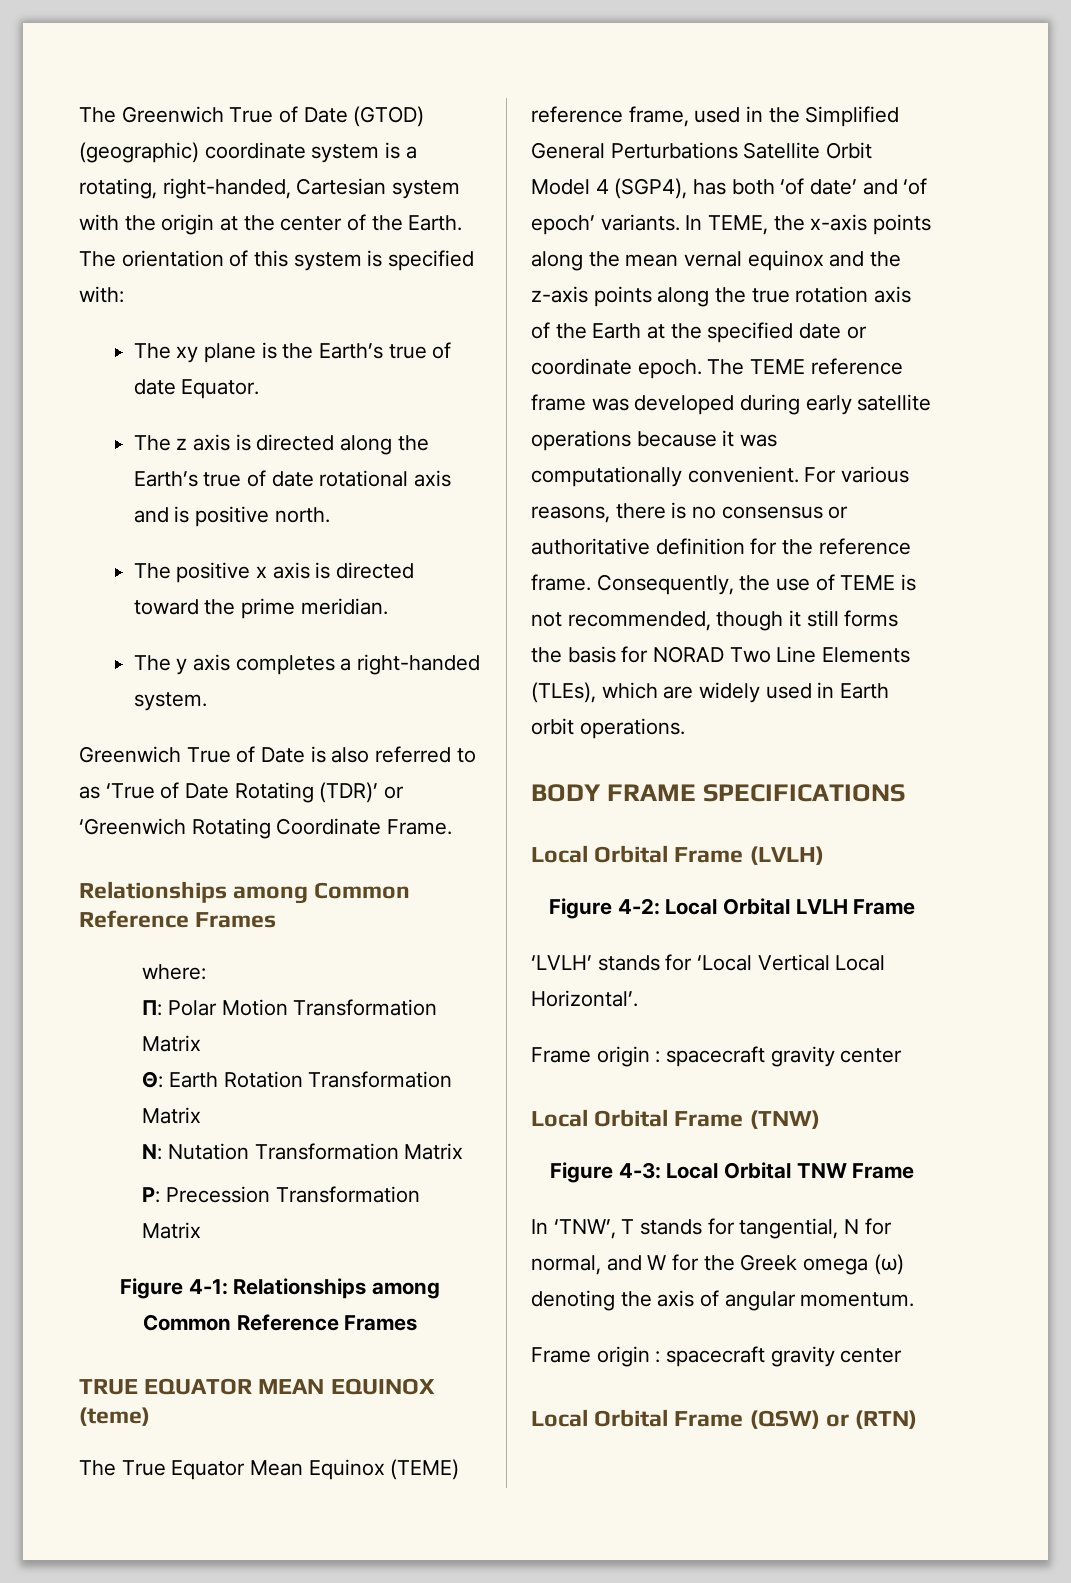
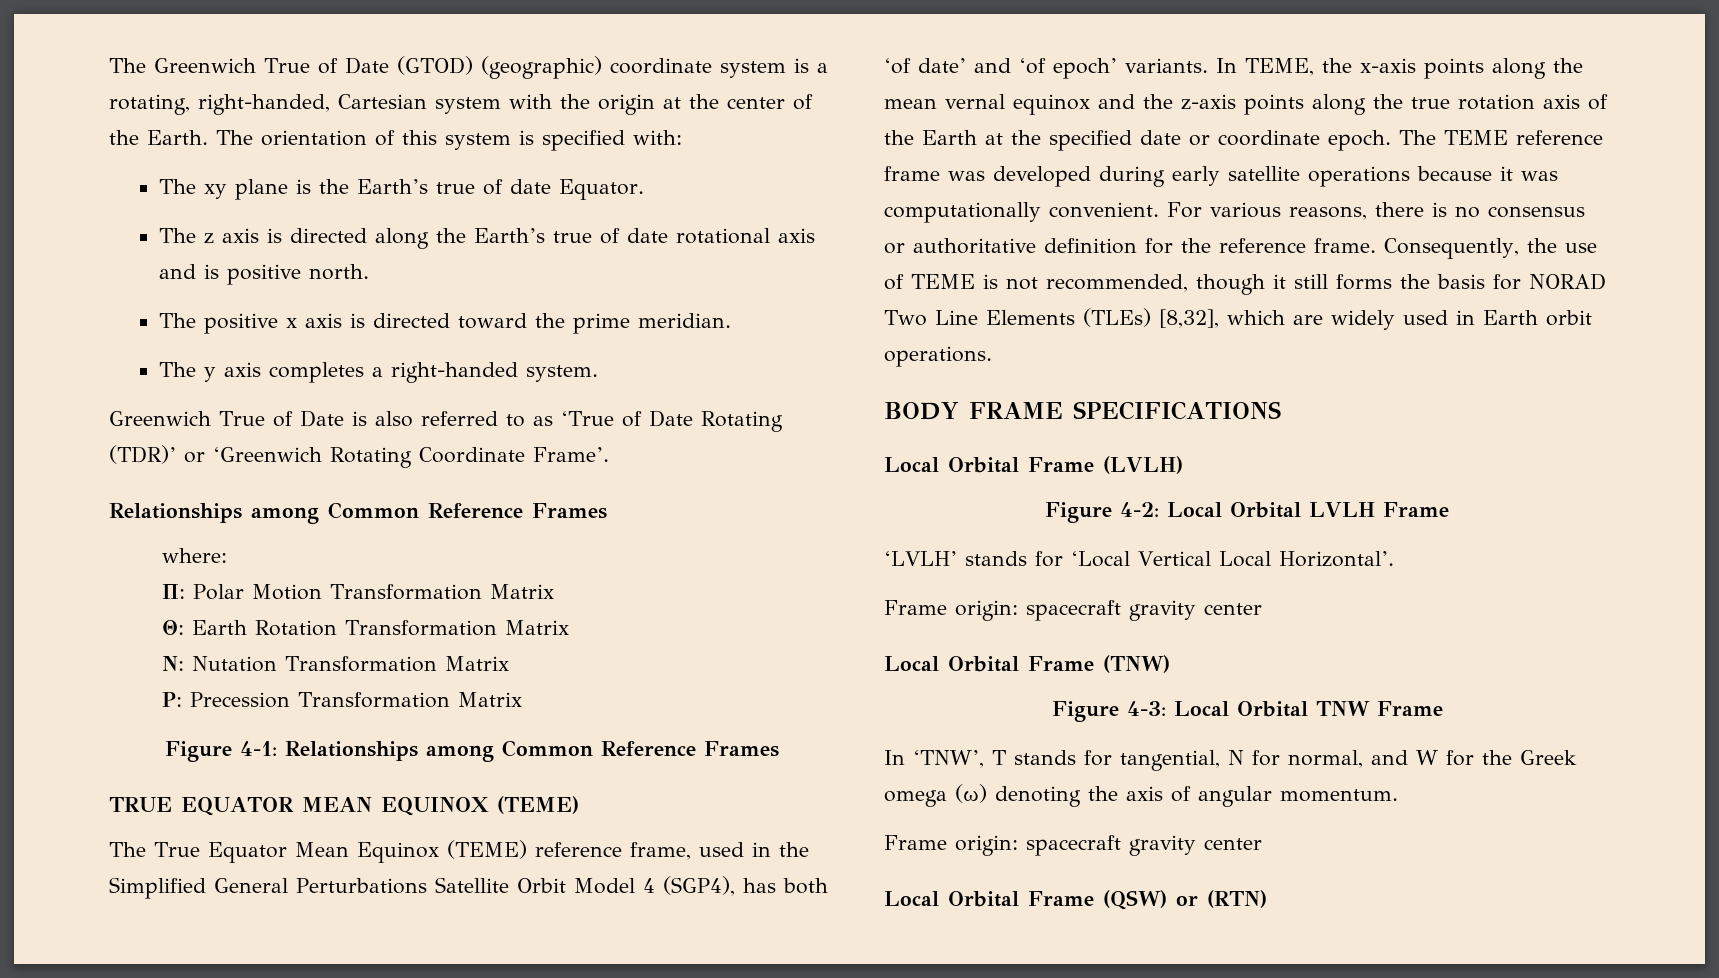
- Greenwich True of Date is also referred to as ‘True of Date Rotating (TDR)’ or ‘Greenwich Rotating Coordinate Frame.
+ Greenwich True of Date is also referred to as ‘True of Date Rotating (TDR)’ or ‘Greenwich Rotating Coordinate Frame’.
- TRUE EQUATOR MEAN EQUINOX (teme)
+ TRUE EQUATOR MEAN EQUINOX (TEME)
- Consequently, the use of TEME is not recommended, though it still forms the basis for NORAD Two Line Elements (TLEs), which are widely used in Earth orbit operations.
+ Consequently, the use of TEME is not recommended, though it still forms the basis for NORAD Two Line Elements (TLEs) [8,32], which are widely used in Earth orbit operations.
  ‘LVLH’ stands for ‘Local Vertical Local Horizontal’.
- Frame origin : spacecraft gravity center
+ Frame origin: spacecraft gravity center
  In ‘TNW’, T stands for tangential, N for normal, and W for the Greek omega (ω) denoting the axis of angular momentum.
- Frame origin : spacecraft gravity center
+ Frame origin: spacecraft gravity center

